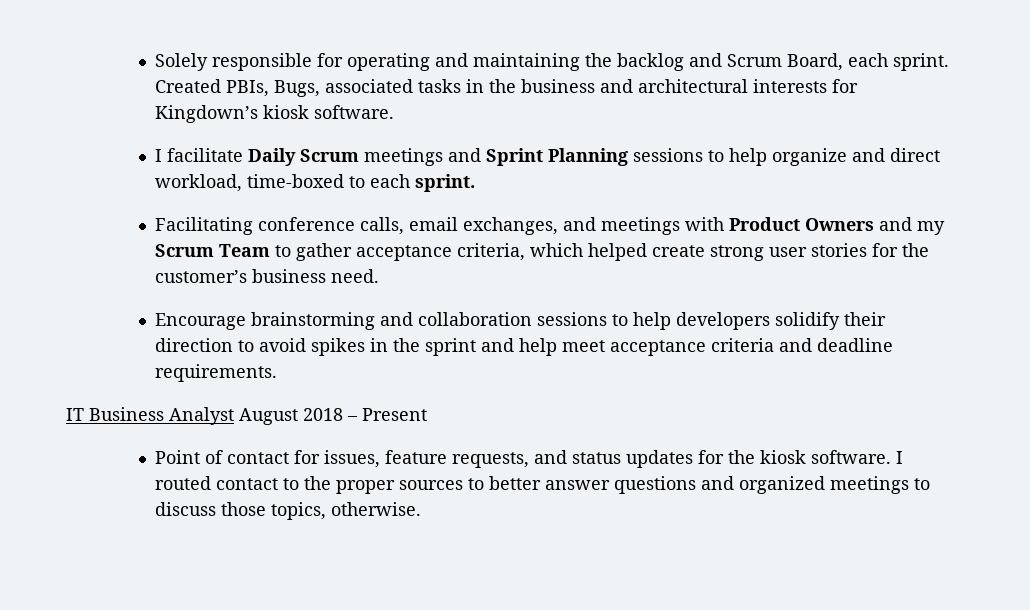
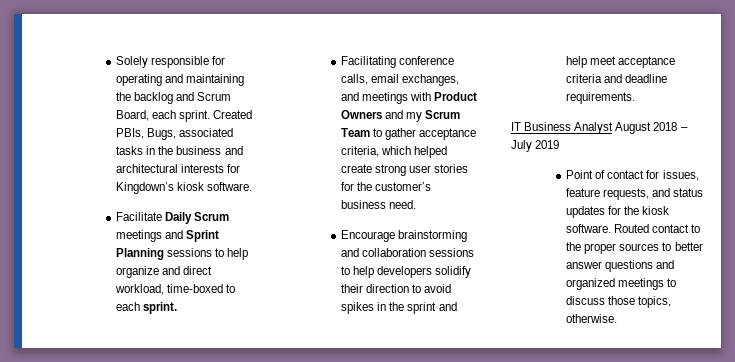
- I facilitate Daily Scrum meetings and Sprint Planning sessions to help organize and direct workload, time-boxed to each sprint.
+ Facilitate Daily Scrum meetings and Sprint Planning sessions to help organize and direct workload, time-boxed to each sprint.
- IT Business Analyst August 2018 – Present
+ IT Business Analyst August 2018 – July 2019
- I routed contact to the proper sources to better answer questions and organized meetings to discuss those topics, otherwise.
+ Routed contact to the proper sources to better answer questions and organized meetings to discuss those topics, otherwise.

